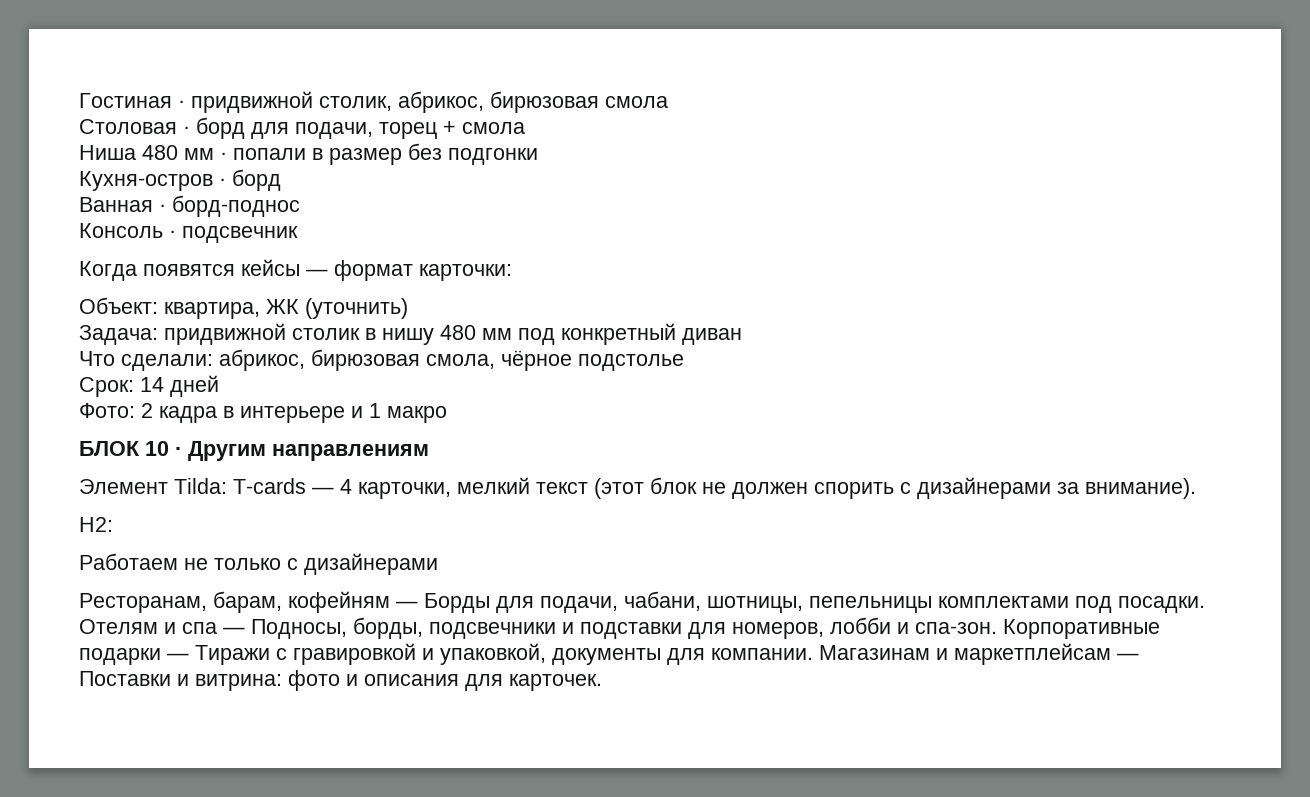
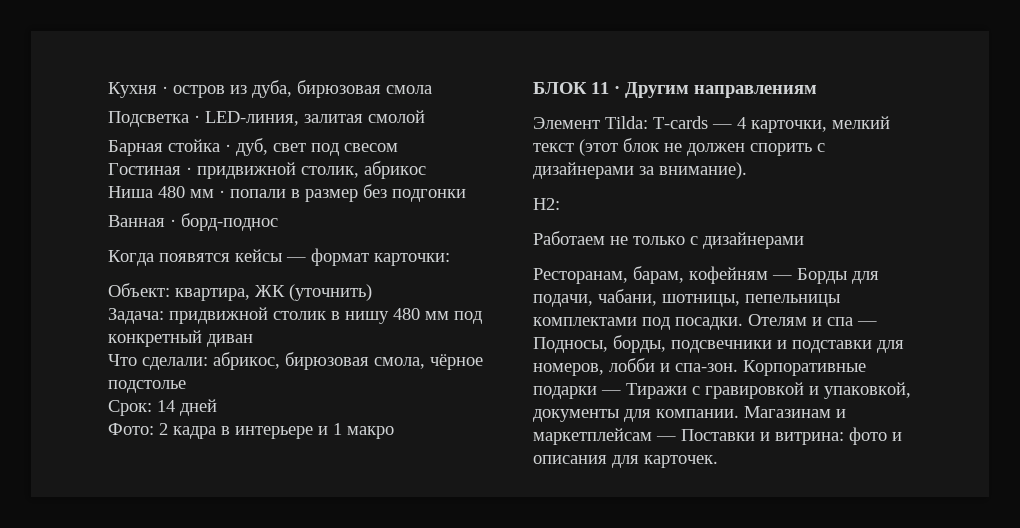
- Гостиная · придвижной столик, абрикос, бирюзовая смола
- Столовая · борд для подачи, торец + смола
+ Кухня · остров из дуба, бирюзовая смола
+ Подсветка · LED-линия, залитая смолой
+ Барная стойка · дуб, свет под свесом
+ Гостиная · придвижной столик, абрикос
- Кухня-остров · борд
- Консоль · подсвечник
- БЛОК 10 · Другим направлениям
+ БЛОК 11 · Другим направлениям

